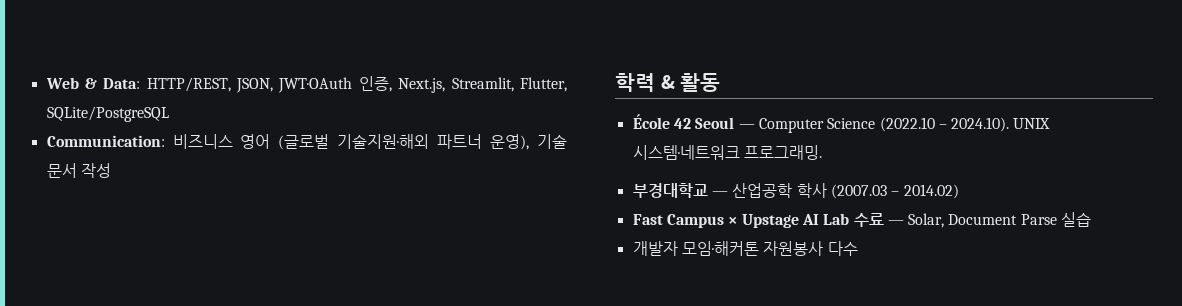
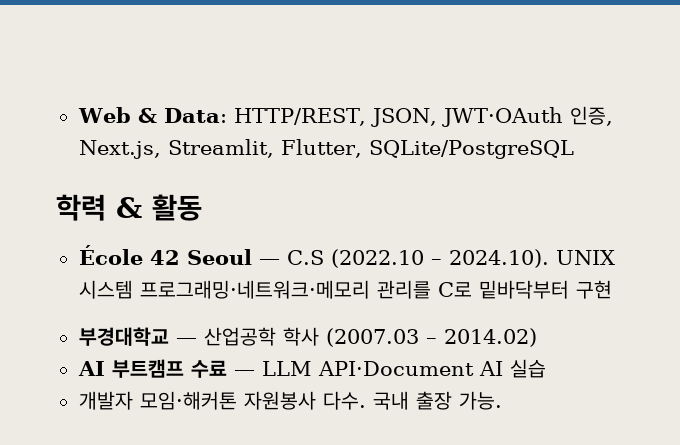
- Communication: 비즈니스 영어 (글로벌 기술지원·해외 파트너 운영), 기술 문서 작성
- École 42 Seoul — Computer Science (2022.10 – 2024.10). UNIX 시스템·네트워크 프로그래밍.
+ École 42 Seoul — C.S (2022.10 – 2024.10). UNIX 시스템 프로그래밍·네트워크·메모리 관리를 C로 밑바닥부터 구현
- Fast Campus × Upstage AI Lab 수료 — Solar, Document Parse 실습
+ AI 부트캠프 수료 — LLM API·Document AI 실습
- 개발자 모임·해커톤 자원봉사 다수
+ 개발자 모임·해커톤 자원봉사 다수. 국내 출장 가능.

